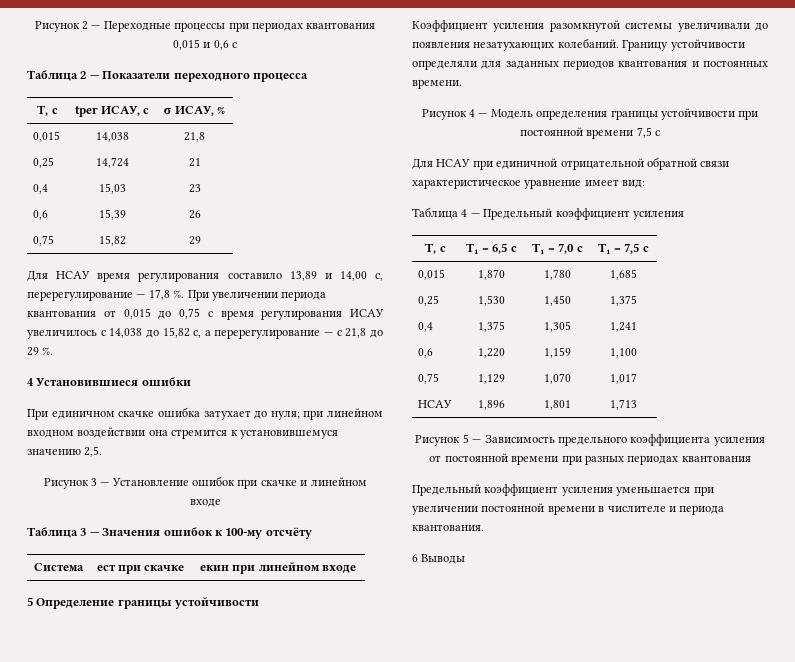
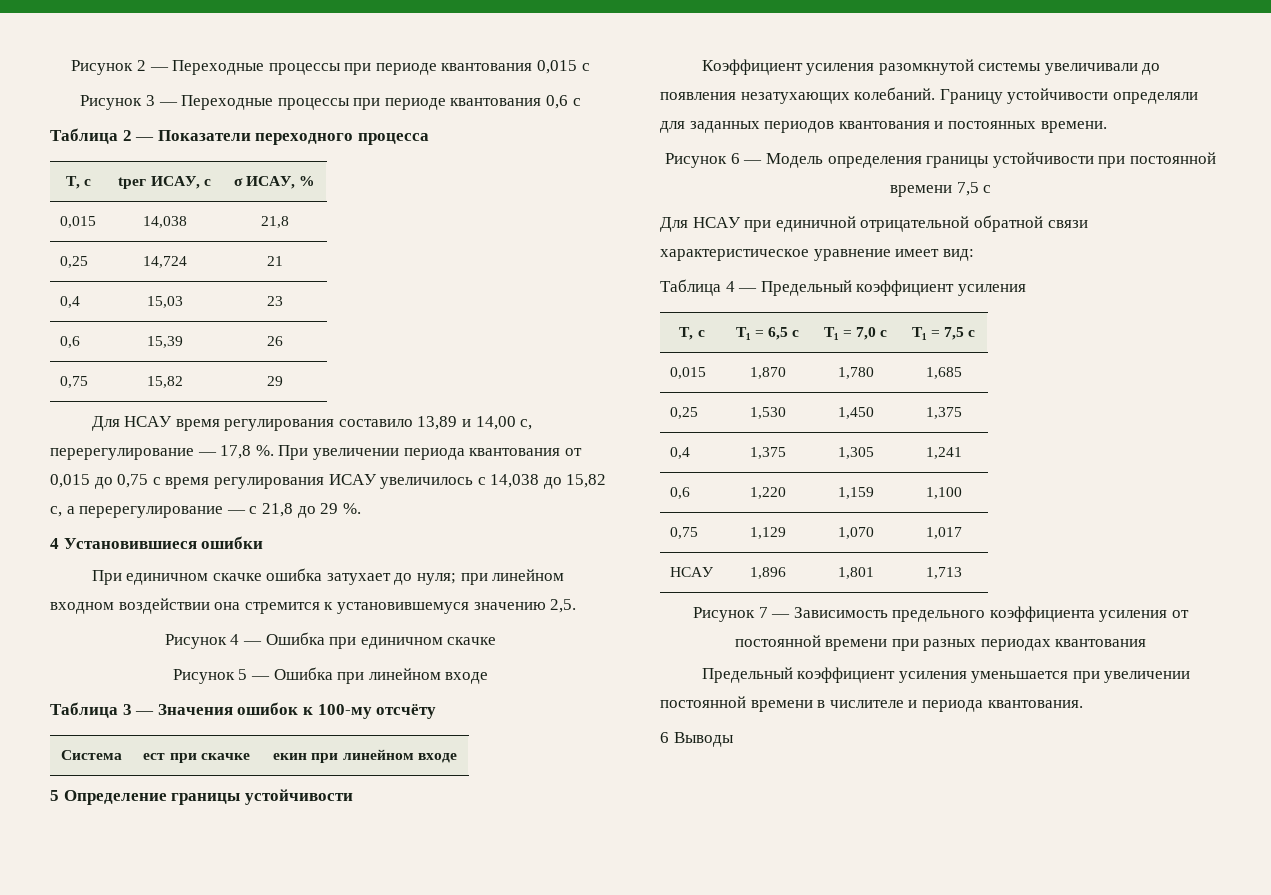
- Рисунок 2 — Переходные процессы при периодах квантования 0,015 и 0,6 с
+ Рисунок 2 — Переходные процессы при периоде квантования 0,015 с
+ Рисунок 3 — Переходные процессы при периоде квантования 0,6 с
- Рисунок 3 — Установление ошибок при скачке и линейном входе
+ Рисунок 4 — Ошибка при единичном скачке
+ Рисунок 5 — Ошибка при линейном входе
- Рисунок 4 — Модель определения границы устойчивости при постоянной времени 7,5 с
+ Рисунок 6 — Модель определения границы устойчивости при постоянной времени 7,5 с
- Рисунок 5 — Зависимость предельного коэффициента усиления от постоянной времени при разных периодах квантования
+ Рисунок 7 — Зависимость предельного коэффициента усиления от постоянной времени при разных периодах квантования

